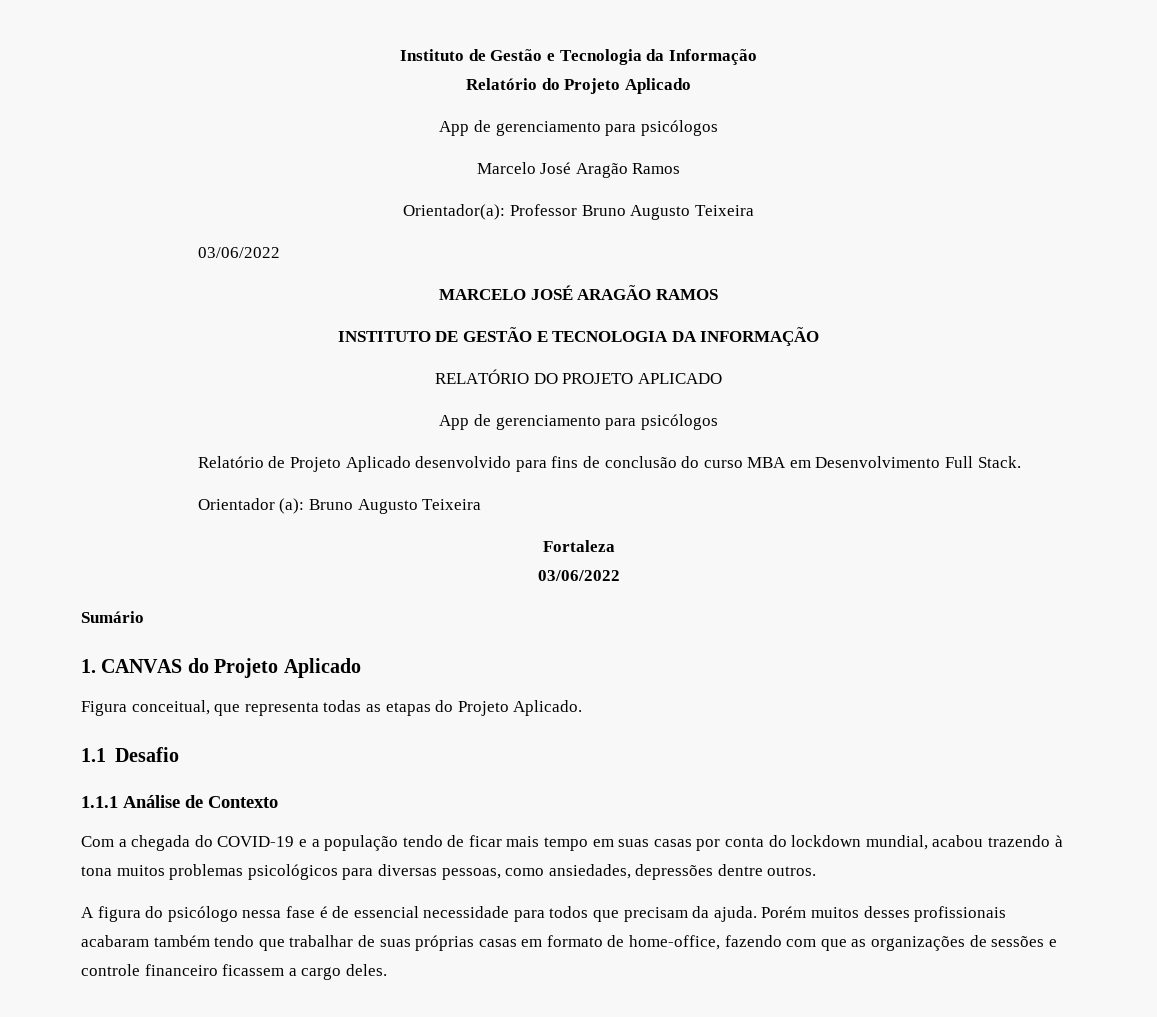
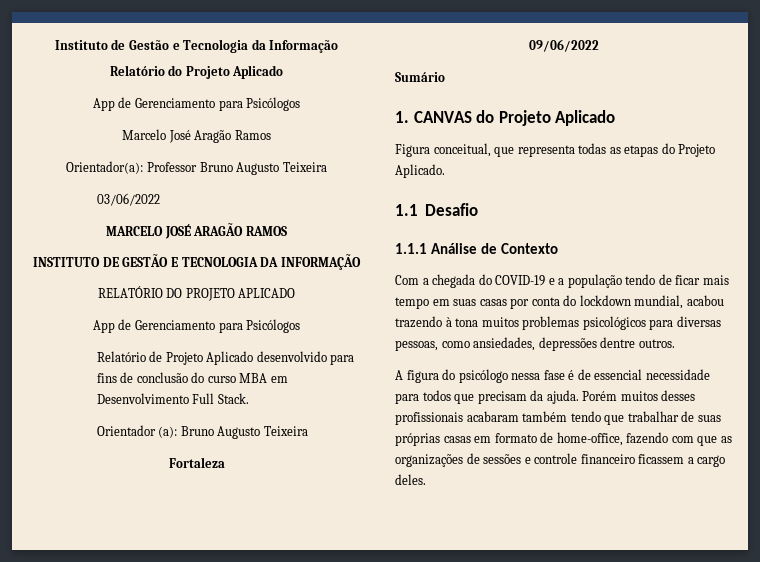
  Relatório do Projeto Aplicado
- App de gerenciamento para psicólogos
+ App de Gerenciamento para Psicólogos
  RELATÓRIO DO PROJETO APLICADO
- App de gerenciamento para psicólogos
+ App de Gerenciamento para Psicólogos
  Fortaleza
- 03/06/2022
+ 09/06/2022

